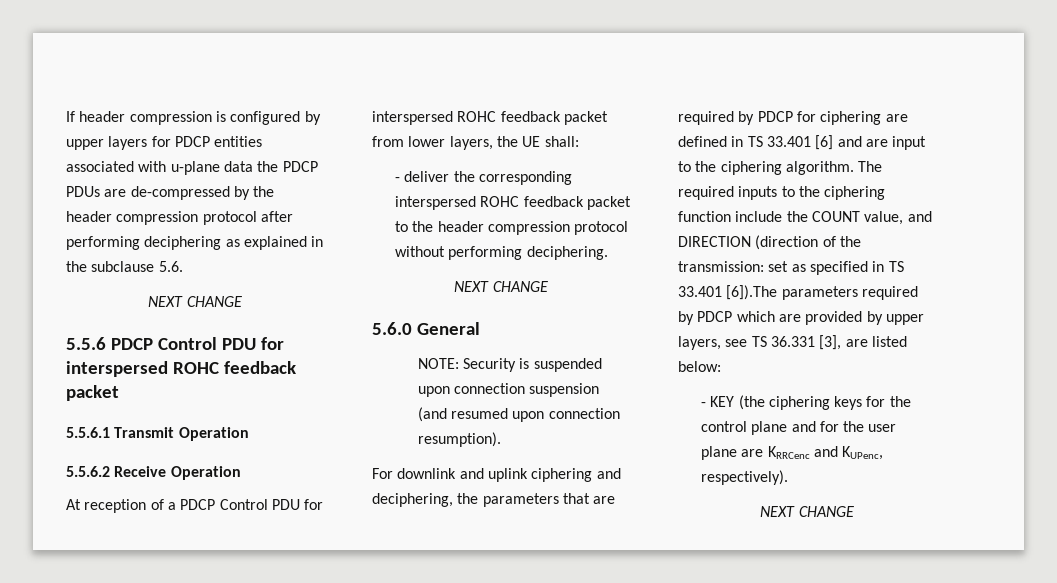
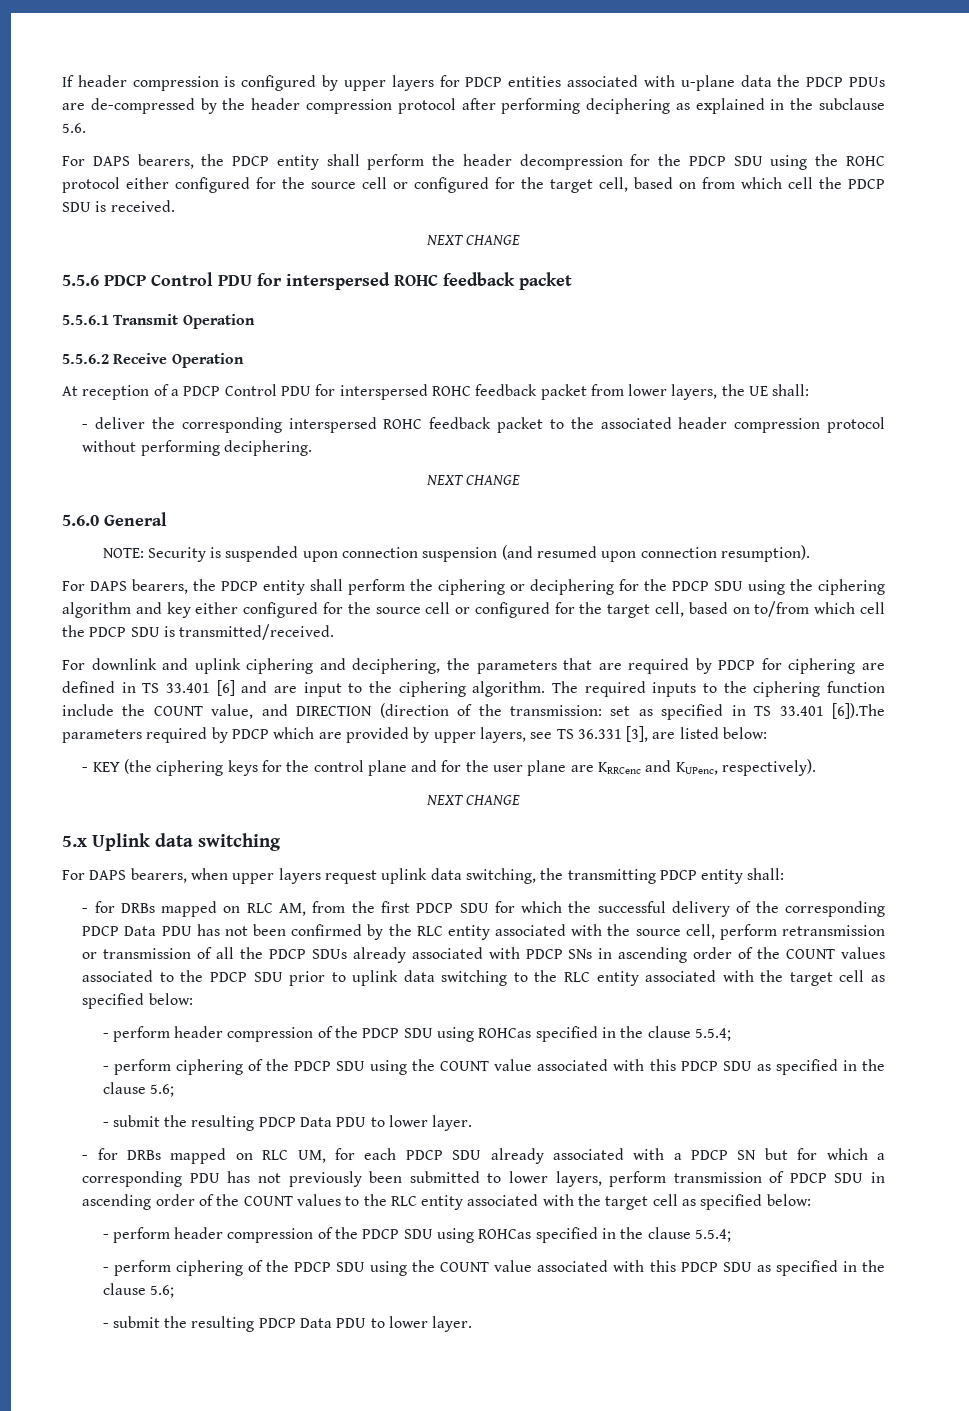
+ For DAPS bearers, the PDCP entity shall perform the header decompression for the PDCP SDU using the ROHC protocol either configured for the source cell or configured for the target cell, based on from which cell the PDCP SDU is received.
- - deliver the corresponding interspersed ROHC feedback packet to the header compression protocol without performing deciphering.
+ - deliver the corresponding interspersed ROHC feedback packet to the associated header compression protocol without performing deciphering.
+ For DAPS bearers, the PDCP entity shall perform the ciphering or deciphering for the PDCP SDU using the ciphering algorithm and key either configured for the source cell or configured for the target cell, based on to/from which cell the PDCP SDU is transmitted/received.
+ 5.x Uplink data switching
+ For DAPS bearers, when upper layers request uplink data switching, the transmitting PDCP entity shall:
+ - for DRBs mapped on RLC AM, from the first PDCP SDU for which the successful delivery of the corresponding PDCP Data PDU has not been confirmed by the RLC entity associated with the source cell, perform retransmission or transmission of all the PDCP SDUs already associated with PDCP SNs in ascending order of the COUNT values associated to the PDCP SDU prior to uplink data switching to the RLC entity associated with the target cell as specified below:
+ - perform header compression of the PDCP SDU using ROHCas specified in the clause 5.5.4;
+ - perform ciphering of the PDCP SDU using the COUNT value associated with this PDCP SDU as specified in the clause 5.6;
+ - submit the resulting PDCP Data PDU to lower layer.
+ - for DRBs mapped on RLC UM, for each PDCP SDU already associated with a PDCP SN but for which a corresponding PDU has not previously been submitted to lower layers, perform transmission of PDCP SDU in ascending order of the COUNT values to the RLC entity associated with the target cell as specified below:
+ - perform header compression of the PDCP SDU using ROHCas specified in the clause 5.5.4;
+ - perform ciphering of the PDCP SDU using the COUNT value associated with this PDCP SDU as specified in the clause 5.6;
+ - submit the resulting PDCP Data PDU to lower layer.

